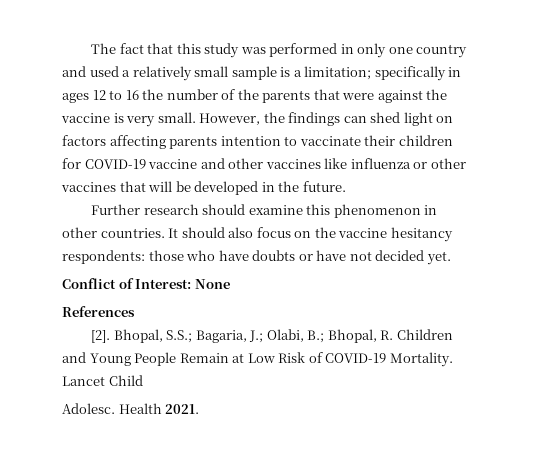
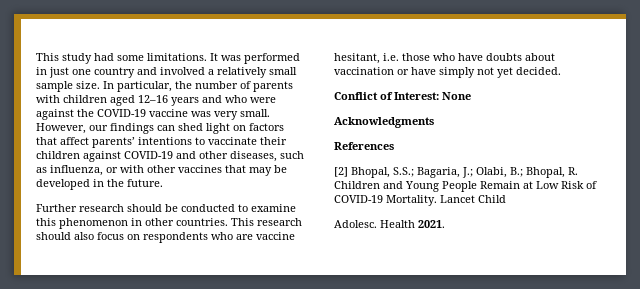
- The fact that this study was performed in only one country and used a relatively small sample is a limitation; specifically in ages 12 to 16 the number of the parents that were against the vaccine is very small.
+ This study had some limitations. It was performed in just one country and involved a relatively small sample size. In particular, the number of parents with children aged 12–16 years and who were against the COVID-19 vaccine was very small.
- However, the findings can shed light on factors affecting parents intention to vaccinate their children for COVID-19 vaccine and other vaccines like influenza or other vaccines that will be developed in the future.
+ However, our findings can shed light on factors that affect parents’ intentions to vaccinate their children against COVID-19 and other diseases, such as influenza, or with other vaccines that may be developed in the future.
- Further research should examine this phenomenon in other countries.
+ Further research should be conducted to examine this phenomenon in other countries.
- It should also focus on the vaccine hesitancy respondents: those who have doubts or have not decided yet.
+ This research should also focus on respondents who are vaccine hesitant, i.e. those who have doubts about vaccination or have simply not yet decided.
+ Acknowledgments
- [2]. Bhopal, S.S.; Bagaria, J.; Olabi, B.; Bhopal, R. Children and Young People Remain at Low Risk of COVID-19 Mortality.
+ [2] Bhopal, S.S.; Bagaria, J.; Olabi, B.; Bhopal, R. Children and Young People Remain at Low Risk of COVID-19 Mortality.

